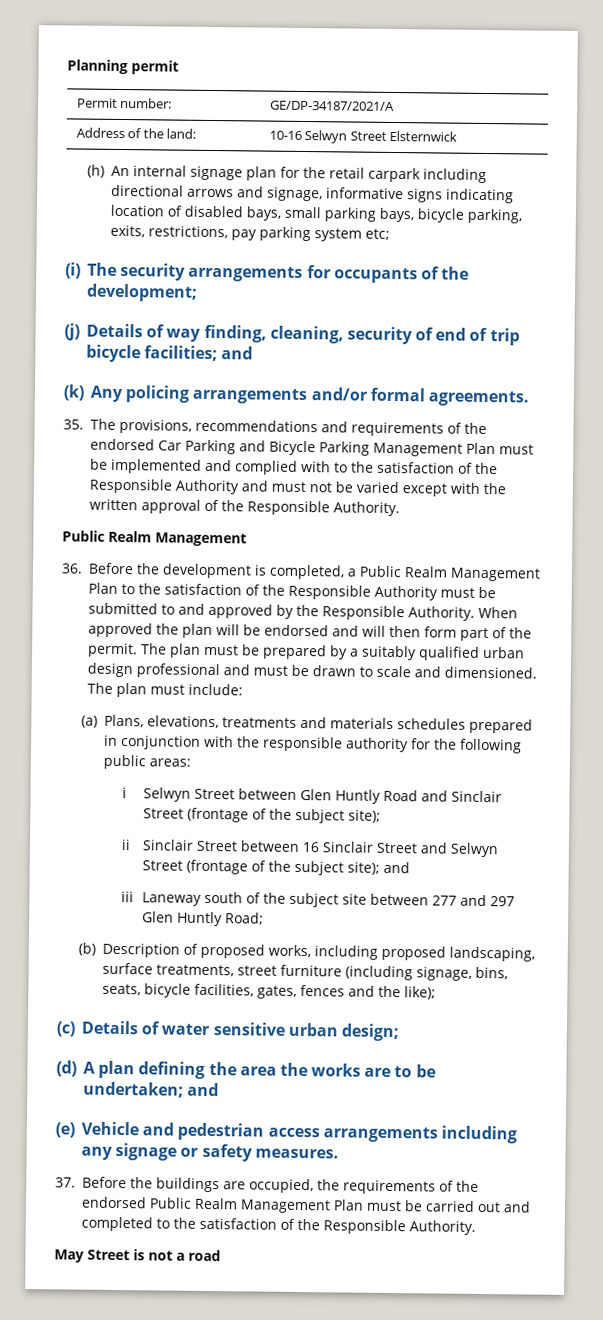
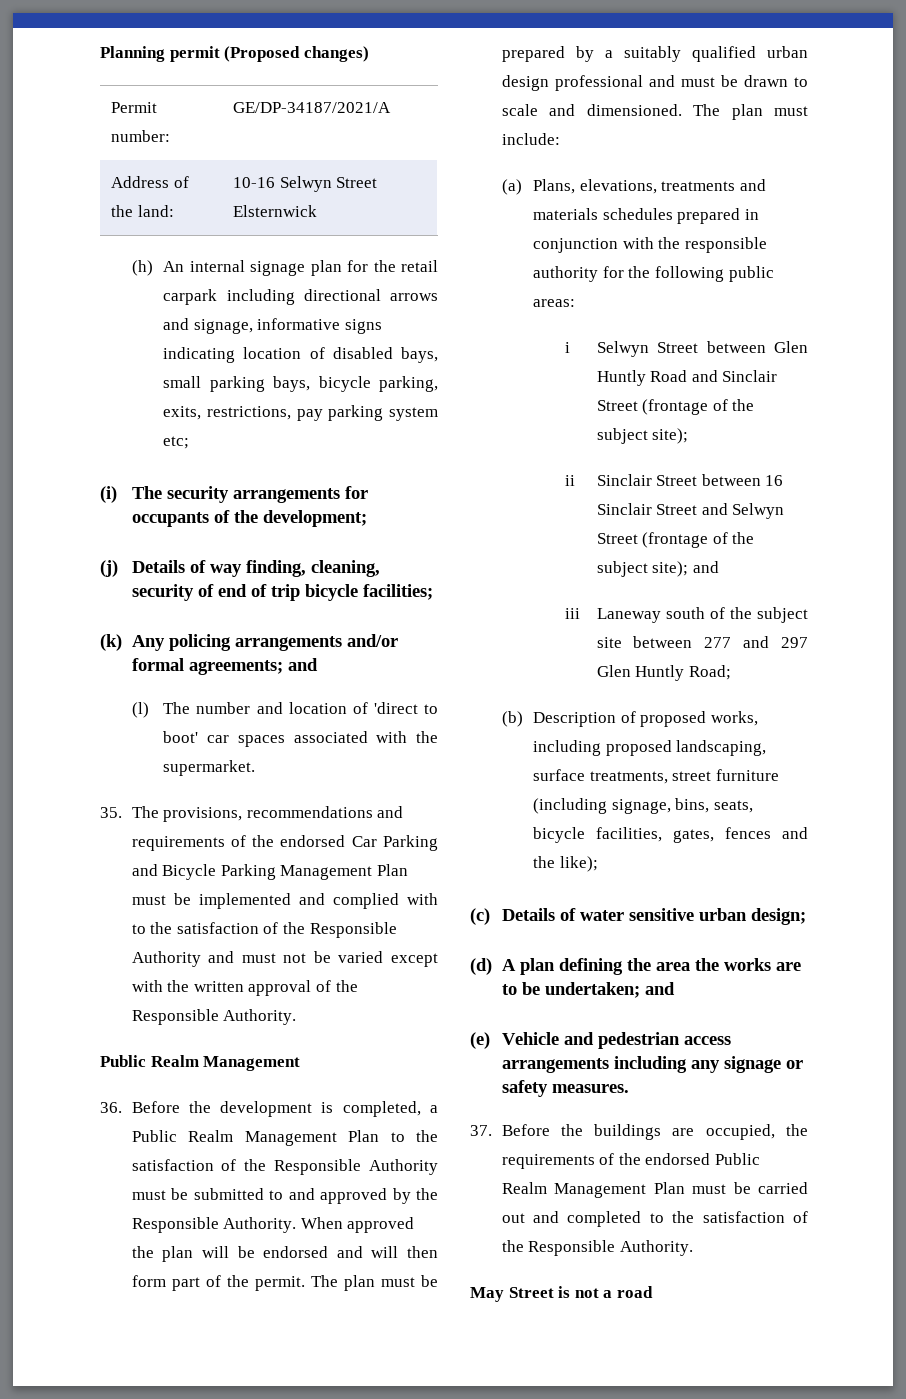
- Planning permit
+ Planning permit (Proposed changes)
- (j) Details of way finding, cleaning, security of end of trip bicycle facilities; and
+ (j) Details of way finding, cleaning, security of end of trip bicycle facilities;
- (k) Any policing arrangements and/or formal agreements.
+ (k) Any policing arrangements and/or formal agreements; and
+ (l) The number and location of 'direct to boot' car spaces associated with the supermarket.

